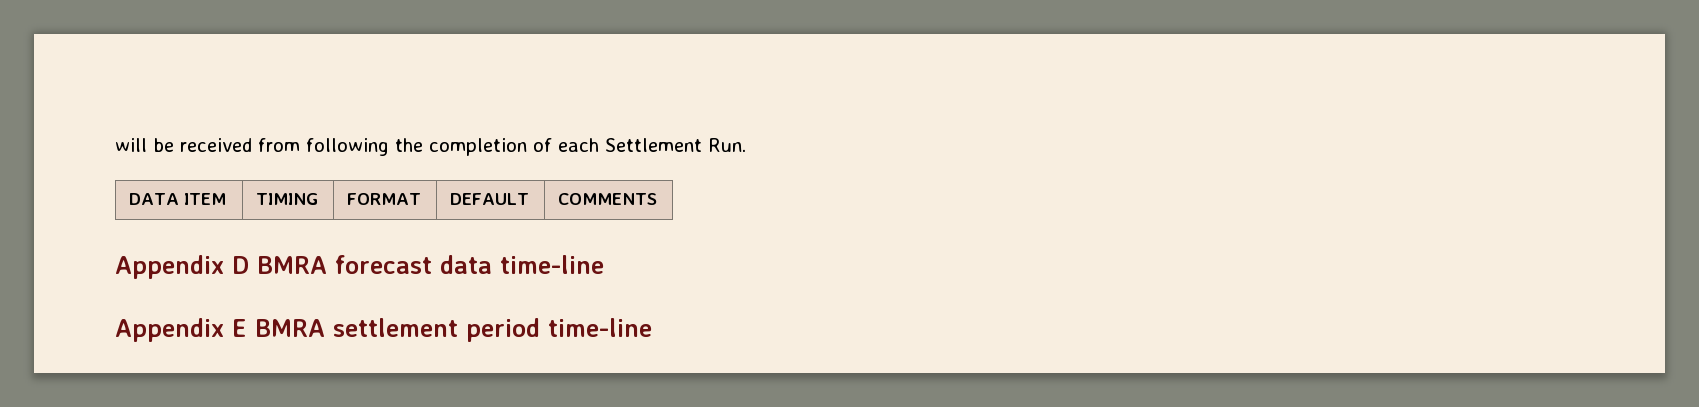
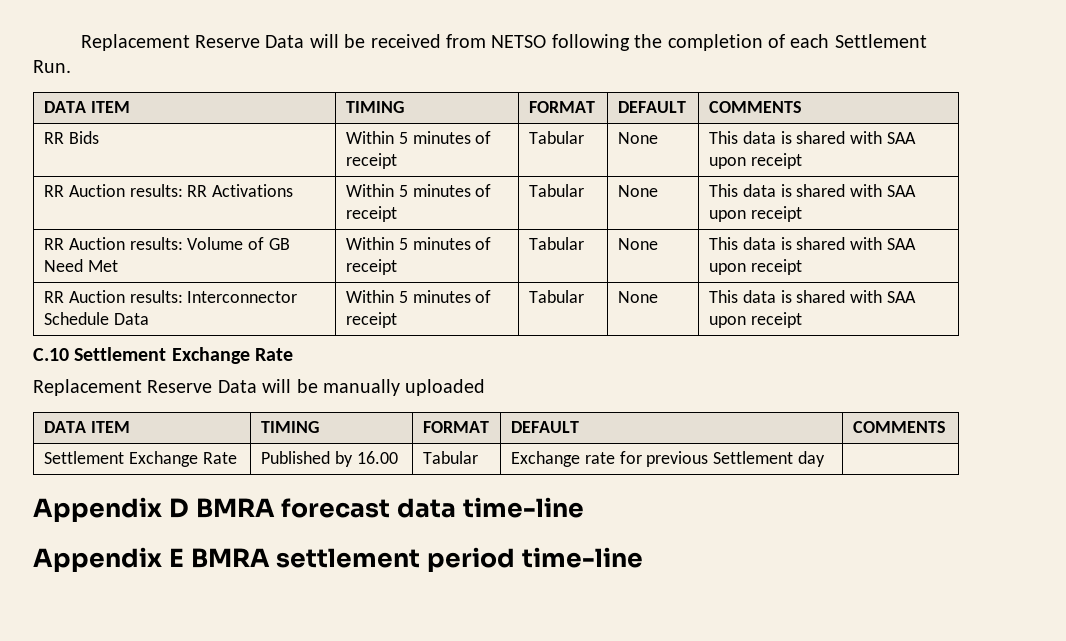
- will be received from following the completion of each Settlement Run.
+ Replacement Reserve Data will be received from NETSO following the completion of each Settlement Run.
+ RR Bids | Within 5 minutes of receipt | Tabular | None | This data is shared with SAA upon receipt
+ RR Auction results: RR Activations | Within 5 minutes of receipt | Tabular | None | This data is shared with SAA upon receipt
+ RR Auction results: Volume of GB Need Met | Within 5 minutes of receipt | Tabular | None | This data is shared with SAA upon receipt
+ RR Auction results: Interconnector Schedule Data | Within 5 minutes of receipt | Tabular | None | This data is shared with SAA upon receipt
+ C.10 Settlement Exchange Rate
+ Replacement Reserve Data will be manually uploaded
+ DATA ITEM | TIMING | FORMAT | DEFAULT | COMMENTS
+ Settlement Exchange Rate | Published by 16.00 | Tabular | Exchange rate for previous Settlement day |

